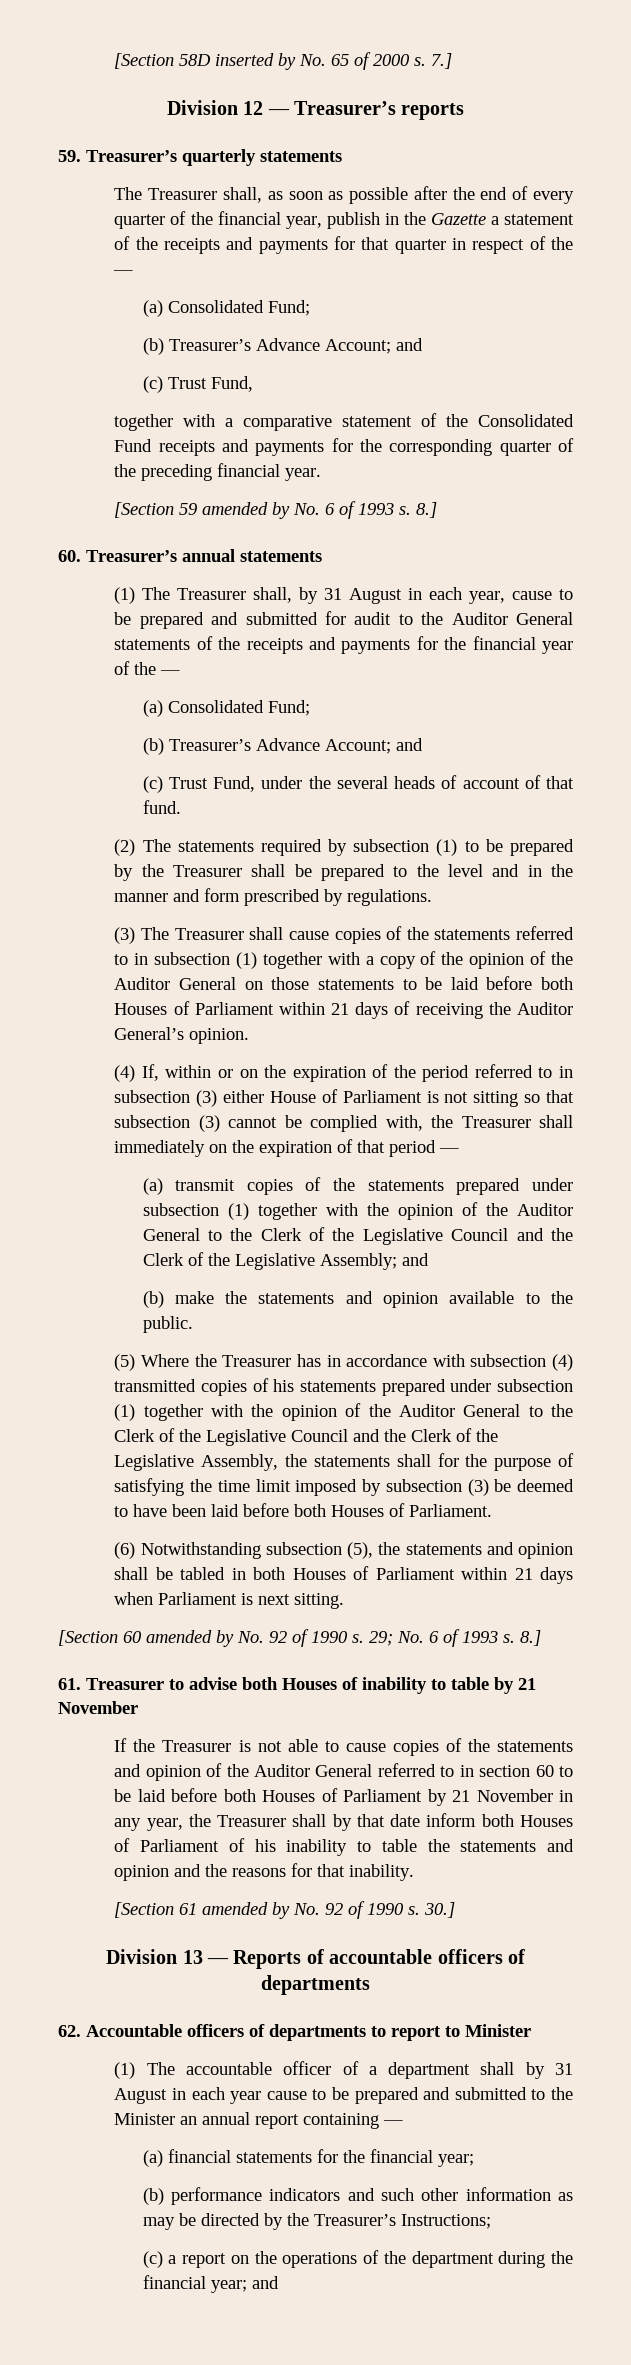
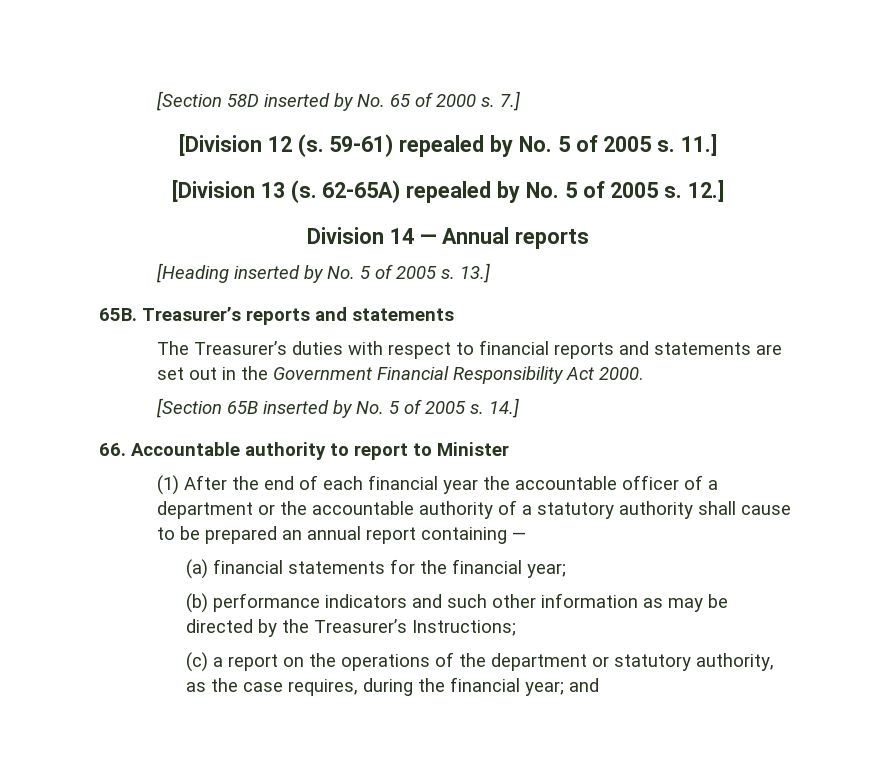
- Division 12 — Treasurer’s reports
- 59. Treasurer’s quarterly statements
+ [Division 12 (s. 59-61) repealed by No. 5 of 2005 s. 11.]
+ [Division 13 (s. 62-65A) repealed by No. 5 of 2005 s. 12.]
+ Division 14 — Annual reports
+ [Heading inserted by No. 5 of 2005 s. 13.]
+ 65B. Treasurer’s reports and statements
- The Treasurer shall, as soon as possible after the end of every quarter of the financial year, publish in the Gazette a statement of the receipts and payments for that quarter in respect of the —
- (a) Consolidated Fund;
- (b) Treasurer’s Advance Account; and
- (c) Trust Fund,
- together with a comparative statement of the Consolidated Fund receipts and payments for the corresponding quarter of the preceding financial year.
- [Section 59 amended by No. 6 of 1993 s. 8.]
- 60. Treasurer’s annual statements
- (1) The Treasurer shall, by 31 August in each year, cause to be prepared and submitted for audit to the Auditor General statements of the receipts and payments for the financial year of the —
- (a) Consolidated Fund;
- (b) Treasurer’s Advance Account; and
- (c) Trust Fund, under the several heads of account of that fund.
- (2) The statements required by subsection (1) to be prepared by the Treasurer shall be prepared to the level and in the manner and form prescribed by regulations.
- (3) The Treasurer shall cause copies of the statements referred to in subsection (1) together with a copy of the opinion of the Auditor General on those statements to be laid before both Houses of Parliament within 21 days of receiving the Auditor General’s opinion.
- (4) If, within or on the expiration of the period referred to in subsection (3) either House of Parliament is not sitting so that subsection (3) cannot be complied with, the Treasurer shall immediately on the expiration of that period —
- (a) transmit copies of the statements prepared under subsection (1) together with the opinion of the Auditor General to the Clerk of the Legislative Council and the Clerk of the Legislative Assembly; and
- (b) make the statements and opinion available to the public.
- (5) Where the Treasurer has in accordance with subsection (4) transmitted copies of his statements prepared under subsection (1) together with the opinion of the Auditor General to the Clerk of the Legislative Council and the Clerk of the Legislative Assembly, the statements shall for the purpose of satisfying the time limit imposed by subsection (3) be deemed to have been laid before both Houses of Parliament.
- (6) Notwithstanding subsection (5), the statements and opinion shall be tabled in both Houses of Parliament within 21 days when Parliament is next sitting.
- [Section 60 amended by No. 92 of 1990 s. 29; No. 6 of 1993 s. 8.]
- 61. Treasurer to advise both Houses of inability to table by 21 November
- If the Treasurer is not able to cause copies of the statements and opinion of the Auditor General referred to in section 60 to be laid before both Houses of Parliament by 21 November in any year, the Treasurer shall by that date inform both Houses of Parliament of his inability to table the statements and opinion and the reasons for that inability.
- [Section 61 amended by No. 92 of 1990 s. 30.]
- Division 13 — Reports of accountable officers of departments
- 62. Accountable officers of departments to report to Minister
+ The Treasurer’s duties with respect to financial reports and statements are set out in the Government Financial Responsibility Act 2000.
+ [Section 65B inserted by No. 5 of 2005 s. 14.]
+ 66. Accountable authority to report to Minister
- (1) The accountable officer of a department shall by 31 August in each year cause to be prepared and submitted to the Minister an annual report containing —
+ (1) After the end of each financial year the accountable officer of a department or the accountable authority of a statutory authority shall cause to be prepared an annual report containing —
- (c) a report on the operations of the department during the financial year; and
+ (c) a report on the operations of the department or statutory authority, as the case requires, during the financial year; and

